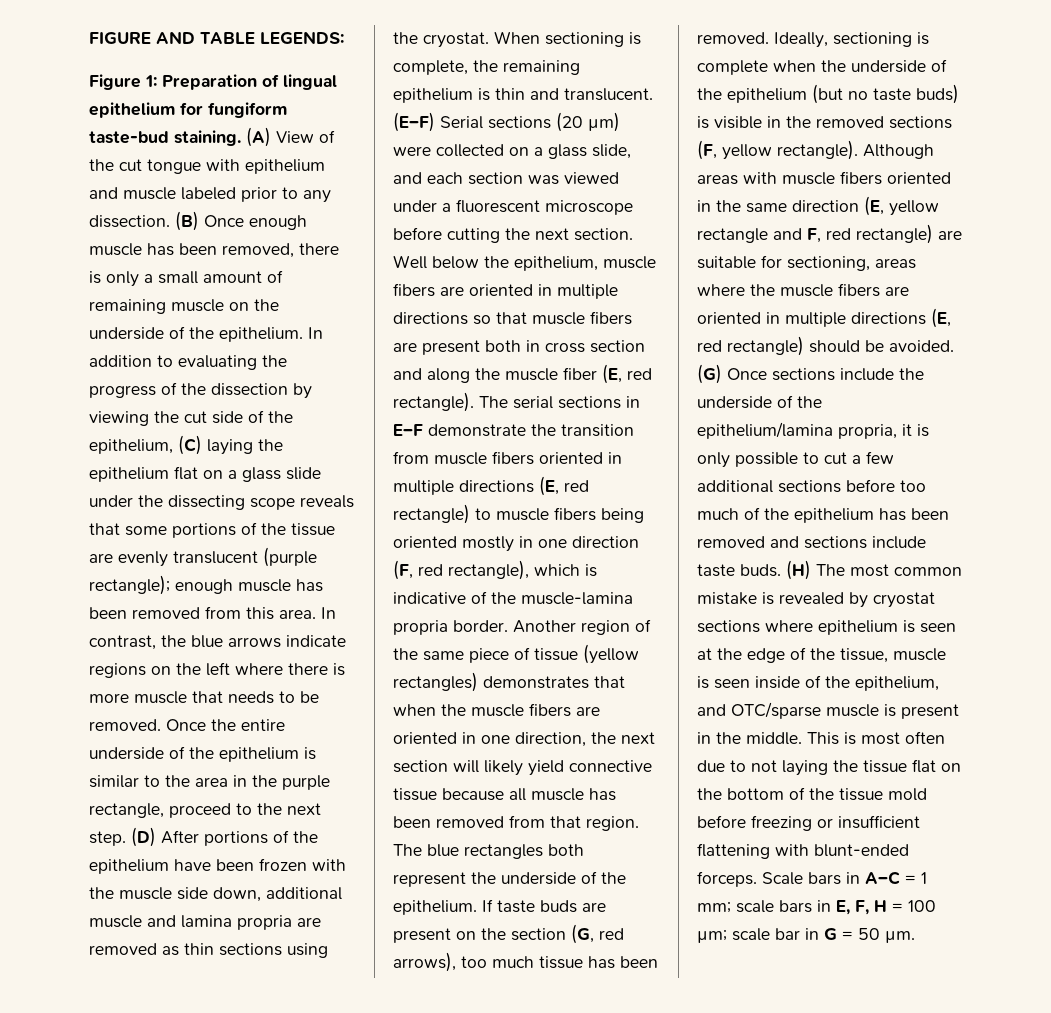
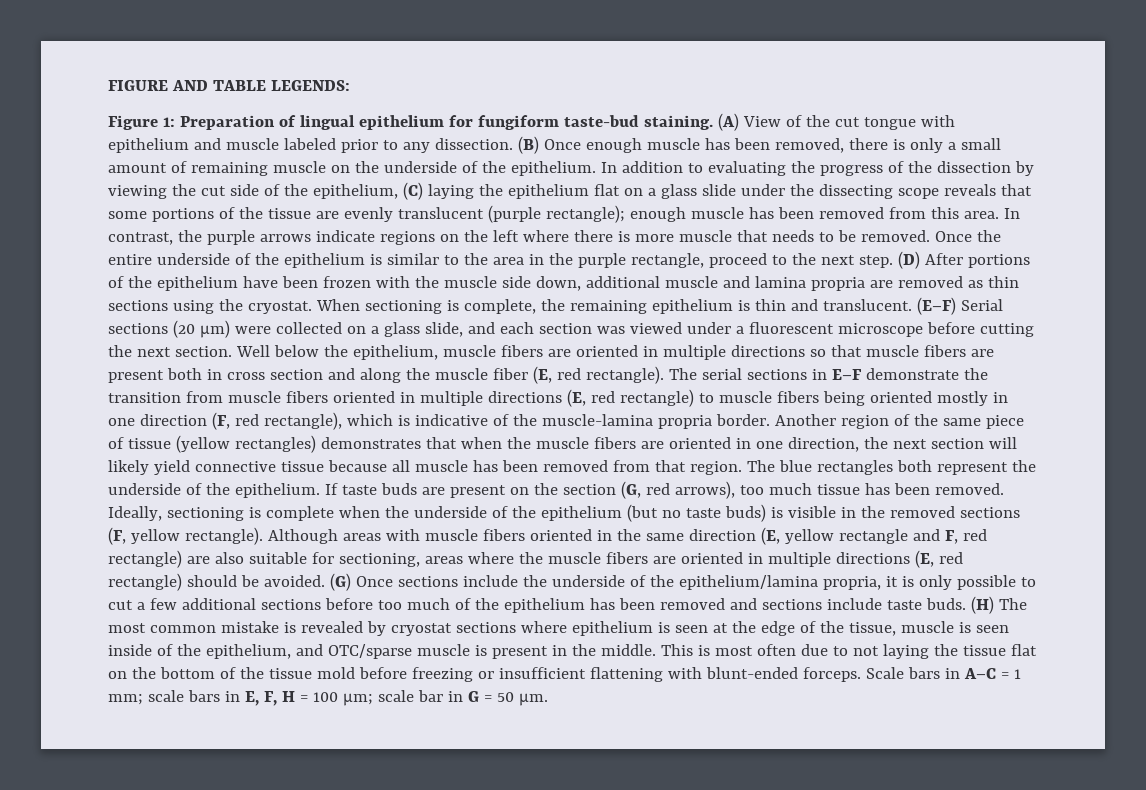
- In contrast, the blue arrows indicate regions on the left where there is more muscle that needs to be removed.
+ In contrast, the purple arrows indicate regions on the left where there is more muscle that needs to be removed.
- Although areas with muscle fibers oriented in the same direction (E, yellow rectangle and F, red rectangle) are suitable for sectioning, areas where the muscle fibers are oriented in multiple directions (E, red rectangle) should be avoided.
+ Although areas with muscle fibers oriented in the same direction (E, yellow rectangle and F, red rectangle) are also suitable for sectioning, areas where the muscle fibers are oriented in multiple directions (E, red rectangle) should be avoided.

